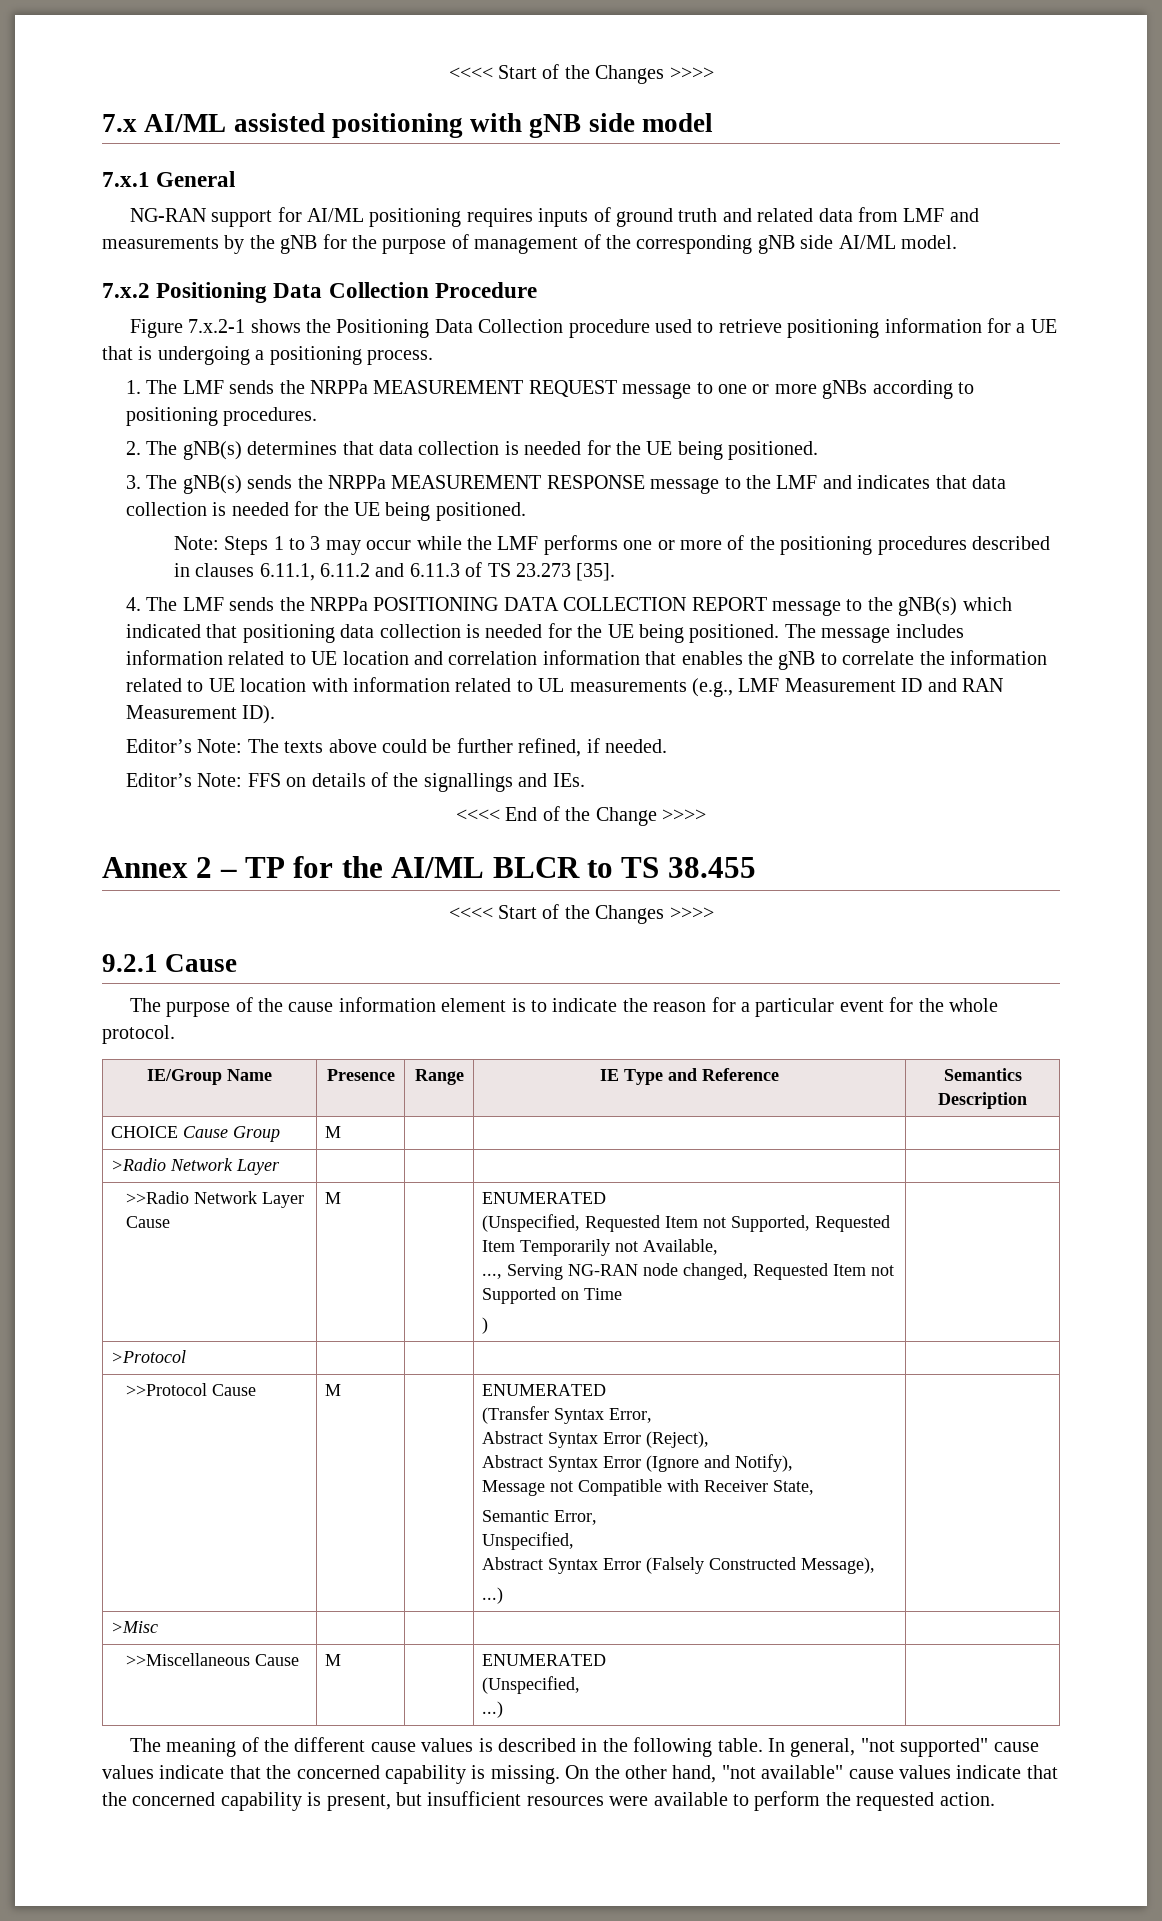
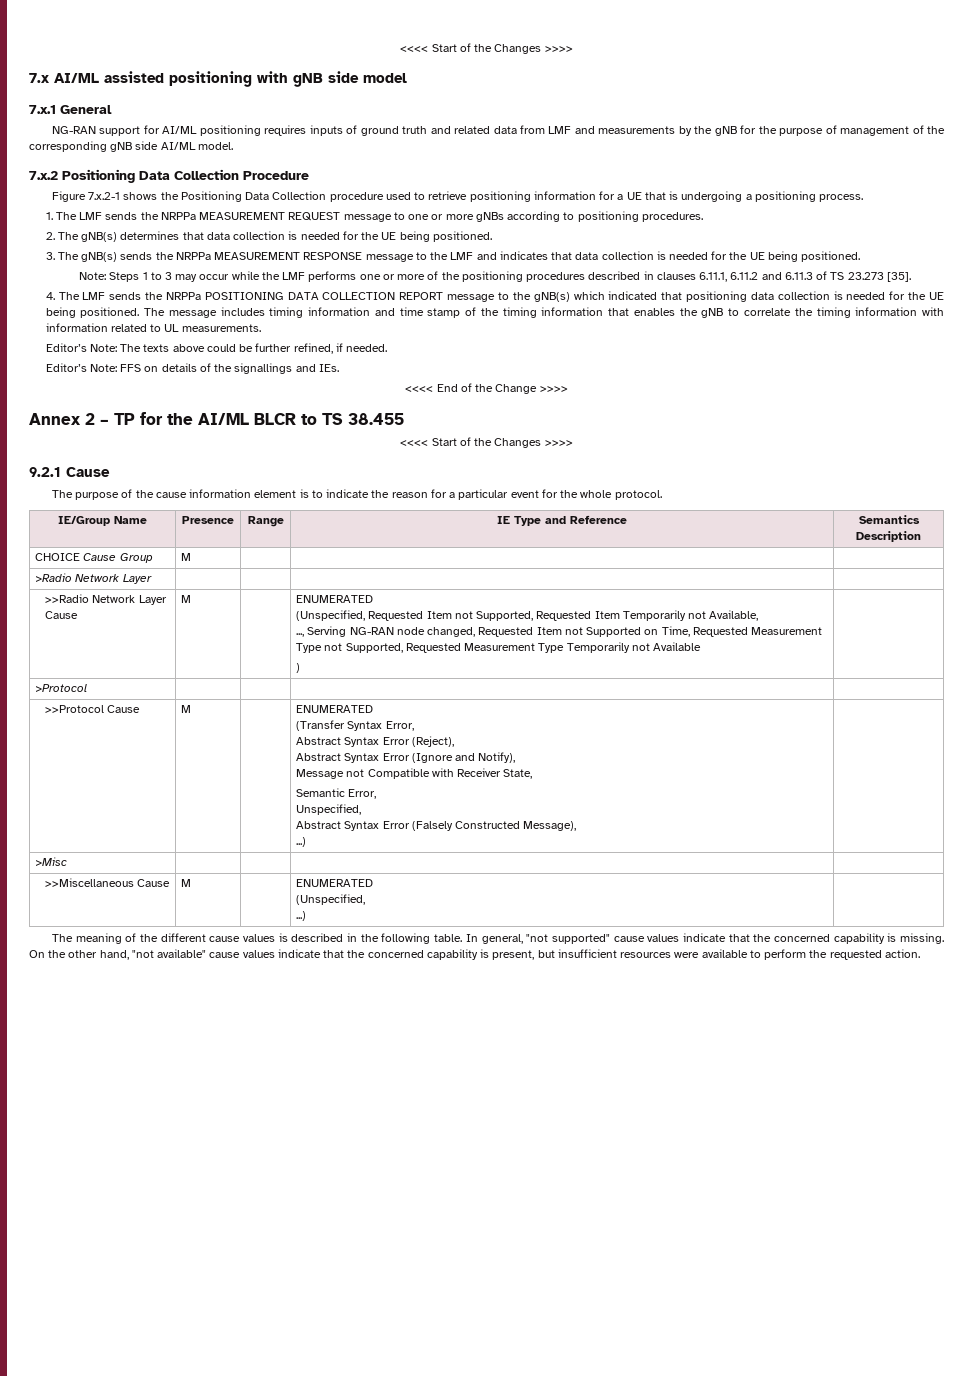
- The message includes information related to UE location and correlation information that enables the gNB to correlate the information related to UE location with information related to UL measurements (e.g., LMF Measurement ID and RAN Measurement ID).
+ The message includes timing information and time stamp of the timing information that enables the gNB to correlate the timing information with information related to UL measurements.
  >>Radio Network Layer Cause | M | | ENUMERATED
  (Unspecified, Requested Item not Supported, Requested Item Temporarily not Available,
- ..., Serving NG-RAN node changed, Requested Item not Supported on Time
+ ..., Serving NG-RAN node changed, Requested Item not Supported on Time, Requested Measurement Type not Supported, Requested Measurement Type Temporarily not Available

